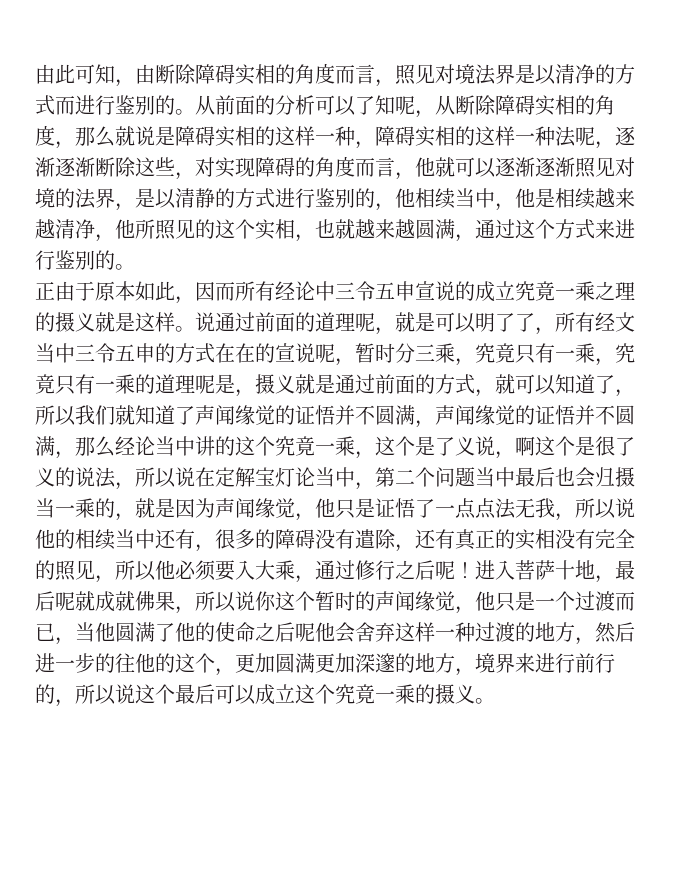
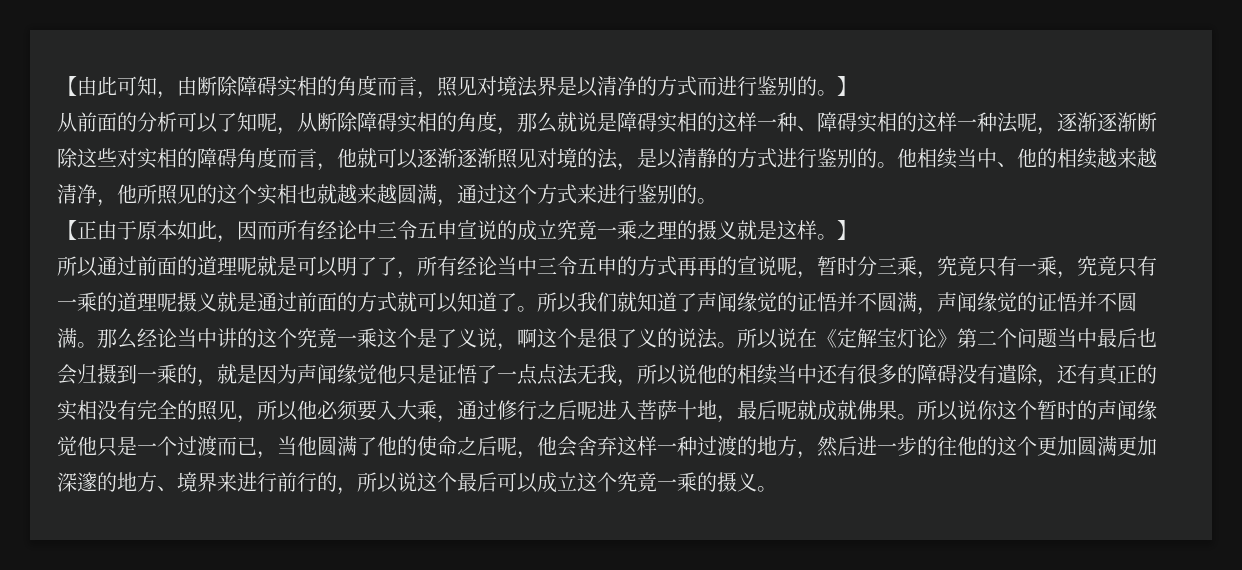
- 由此可知，由断除障碍实相的角度而言，照见对境法界是以清净的方式而进行鉴别的。从前面的分析可以了知呢，从断除障碍实相的角度，那么就说是障碍实相的这样一种，障碍实相的这样一种法呢，逐渐逐渐断除这些，对实现障碍的角度而言，他就可以逐渐逐渐照见对境的法界，是以清静的方式进行鉴别的，他相续当中，他是相续越来越清净，他所照见的这个实相，也就越来越圆满，通过这个方式来进行鉴别的。
+ 【由此可知，由断除障碍实相的角度而言，照见对境法界是以清净的方式而进行鉴别的。】
+ 从前面的分析可以了知呢，从断除障碍实相的角度，那么就说是障碍实相的这样一种、障碍实相的这样一种法呢，逐渐逐渐断除这些对实相的障碍角度而言，他就可以逐渐逐渐照见对境的法，是以清静的方式进行鉴别的。他相续当中、他的相续越来越清净，他所照见的这个实相也就越来越圆满，通过这个方式来进行鉴别的。
- 正由于原本如此，因而所有经论中三令五申宣说的成立究竟一乘之理的摄义就是这样。说通过前面的道理呢，就是可以明了了，所有经文当中三令五申的方式在在的宣说呢，暂时分三乘，究竟只有一乘，究竟只有一乘的道理呢是，摄义就是通过前面的方式，就可以知道了，所以我们就知道了声闻缘觉的证悟并不圆满，声闻缘觉的证悟并不圆满，那么经论当中讲的这个究竟一乘，这个是了义说，啊这个是很了义的说法，所以说在定解宝灯论当中，第二个问题当中最后也会归摄当一乘的，就是因为声闻缘觉，他只是证悟了一点点法无我，所以说他的相续当中还有，很多的障碍没有遣除，还有真正的实相没有完全的照见，所以他必须要入大乘，通过修行之后呢！进入菩萨十地，最后呢就成就佛果，所以说你这个暂时的声闻缘觉，他只是一个过渡而已，当他圆满了他的使命之后呢他会舍弃这样一种过渡的地方，然后进一步的往他的这个，更加圆满更加深邃的地方，境界来进行前行的，所以说这个最后可以成立这个究竟一乘的摄义。
+ 【正由于原本如此，因而所有经论中三令五申宣说的成立究竟一乘之理的摄义就是这样。】
+ 所以通过前面的道理呢就是可以明了了，所有经论当中三令五申的方式再再的宣说呢，暂时分三乘，究竟只有一乘，究竟只有一乘的道理呢摄义就是通过前面的方式就可以知道了。所以我们就知道了声闻缘觉的证悟并不圆满，声闻缘觉的证悟并不圆满。那么经论当中讲的这个究竟一乘这个是了义说，啊这个是很了义的说法。所以说在《定解宝灯论》第二个问题当中最后也会归摄到一乘的，就是因为声闻缘觉他只是证悟了一点点法无我，所以说他的相续当中还有很多的障碍没有遣除，还有真正的实相没有完全的照见，所以他必须要入大乘，通过修行之后呢进入菩萨十地，最后呢就成就佛果。所以说你这个暂时的声闻缘觉他只是一个过渡而已，当他圆满了他的使命之后呢，他会舍弃这样一种过渡的地方，然后进一步的往他的这个更加圆满更加深邃的地方、境界来进行前行的，所以说这个最后可以成立这个究竟一乘的摄义。

